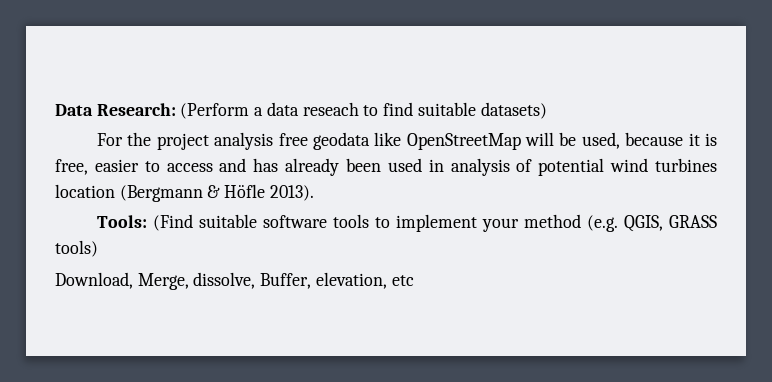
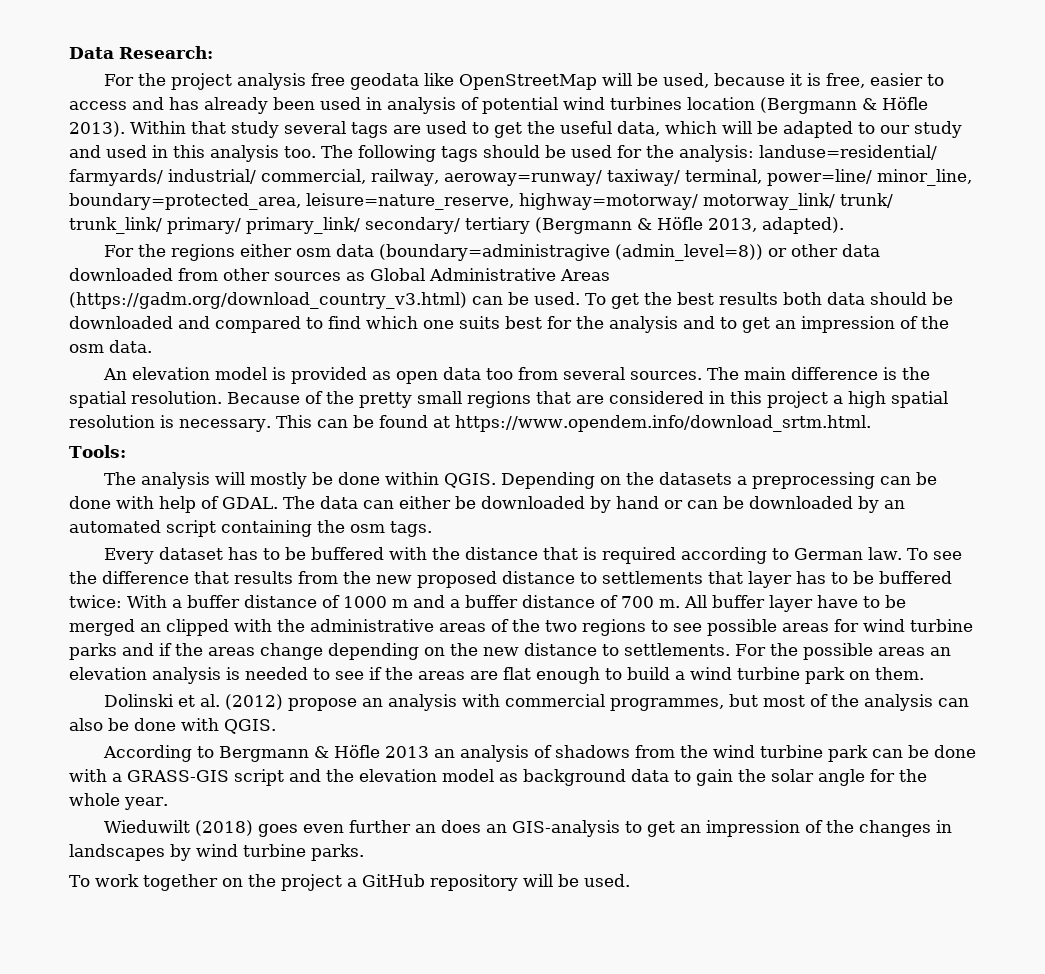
- Data Research: (Perform a data reseach to find suitable datasets)
+ Data Research:
- For the project analysis free geodata like OpenStreetMap will be used, because it is free, easier to access and has already been used in analysis of potential wind turbines location (Bergmann & Höfle 2013).
- Tools: (Find suitable software tools to implement your method (e.g. QGIS, GRASS tools)
- Download, Merge, dissolve, Buffer, elevation, etc
+ For the project analysis free geodata like OpenStreetMap will be used, because it is free, easier to access and has already been used in analysis of potential wind turbines location (Bergmann & Höfle 2013). Within that study several tags are used to get the useful data, which will be adapted to our study and used in this analysis too. The following tags should be used for the analysis: landuse=residential/ farmyards/ industrial/ commercial, railway, aeroway=runway/ taxiway/ terminal, power=line/ minor_line, boundary=protected_area, leisure=nature_reserve, highway=motorway/ motorway_link/ trunk/ trunk_link/ primary/ primary_link/ secondary/ tertiary (Bergmann & Höfle 2013, adapted).
+ For the regions either osm data (boundary=administragive (admin_level=8)) or other data downloaded from other sources as Global Administrative Areas (https://gadm.org/download_country_v3.html) can be used. To get the best results both data should be downloaded and compared to find which one suits best for the analysis and to get an impression of the osm data.
+ An elevation model is provided as open data too from several sources. The main difference is the spatial resolution. Because of the pretty small regions that are considered in this project a high spatial resolution is necessary. This can be found at https://www.opendem.info/download_srtm.html.
+ Tools:
+ The analysis will mostly be done within QGIS. Depending on the datasets a preprocessing can be done with help of GDAL. The data can either be downloaded by hand or can be downloaded by an automated script containing the osm tags.
+ Every dataset has to be buffered with the distance that is required according to German law. To see the difference that results from the new proposed distance to settlements that layer has to be buffered twice: With a buffer distance of 1000 m and a buffer distance of 700 m. All buffer layer have to be merged an clipped with the administrative areas of the two regions to see possible areas for wind turbine parks and if the areas change depending on the new distance to settlements. For the possible areas an elevation analysis is needed to see if the areas are flat enough to build a wind turbine park on them.
+ Dolinski et al. (2012) propose an analysis with commercial programmes, but most of the analysis can also be done with QGIS.
+ According to Bergmann & Höfle 2013 an analysis of shadows from the wind turbine park can be done with a GRASS-GIS script and the elevation model as background data to gain the solar angle for the whole year.
+ Wieduwilt (2018) goes even further an does an GIS-analysis to get an impression of the changes in landscapes by wind turbine parks.
+ To work together on the project a GitHub repository will be used.

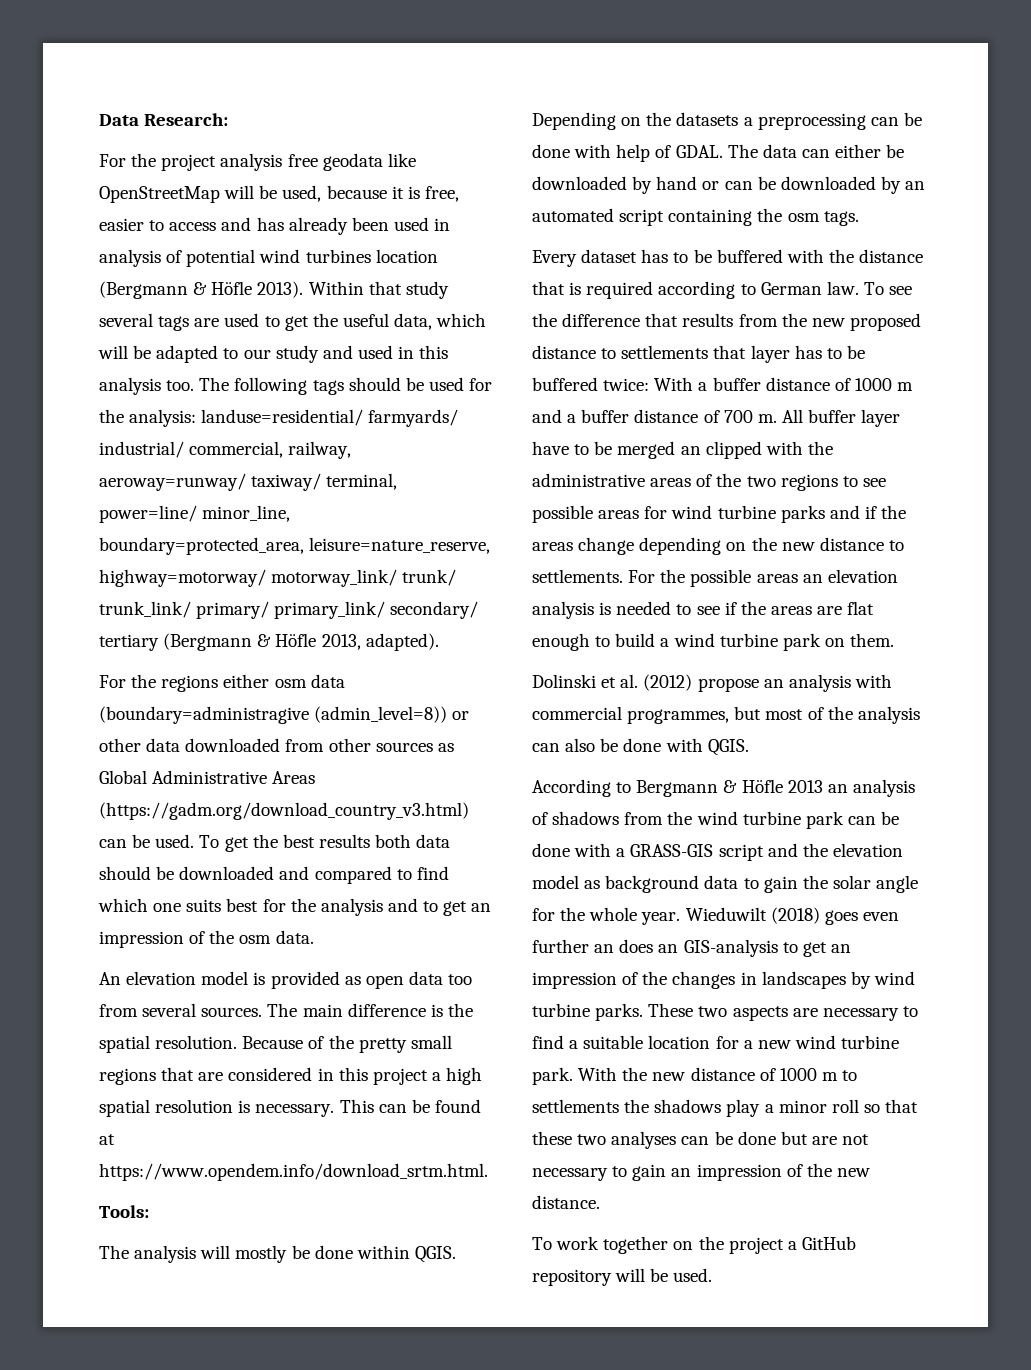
- According to Bergmann & Höfle 2013 an analysis of shadows from the wind turbine park can be done with a GRASS-GIS script and the elevation model as background data to gain the solar angle for the whole year.
- Wieduwilt (2018) goes even further an does an GIS-analysis to get an impression of the changes in landscapes by wind turbine parks.
+ According to Bergmann & Höfle 2013 an analysis of shadows from the wind turbine park can be done with a GRASS-GIS script and the elevation model as background data to gain the solar angle for the whole year. Wieduwilt (2018) goes even further an does an GIS-analysis to get an impression of the changes in landscapes by wind turbine parks. These two aspects are necessary to find a suitable location for a new wind turbine park. With the new distance of 1000 m to settlements the shadows play a minor roll so that these two analyses can be done but are not necessary to gain an impression of the new distance.

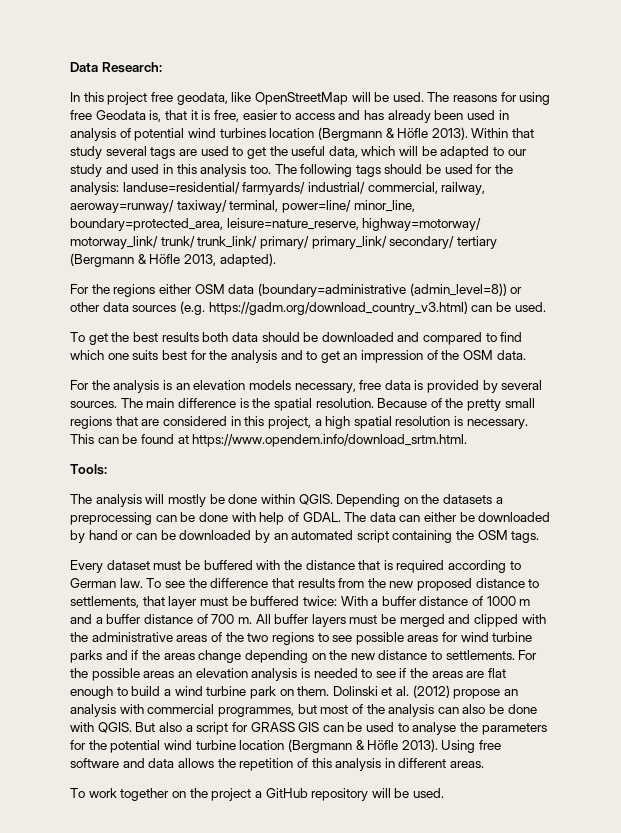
- For the project analysis free geodata like OpenStreetMap will be used, because it is free, easier to access and has already been used in analysis of potential wind turbines location (Bergmann & Höfle 2013).
+ In this project free geodata, like OpenStreetMap will be used. The reasons for using free Geodata is, that it is free, easier to access and has already been used in analysis of potential wind turbines location (Bergmann & Höfle 2013).
- For the regions either osm data (boundary=administragive (admin_level=8)) or other data downloaded from other sources as Global Administrative Areas (https://gadm.org/download_country_v3.html) can be used. To get the best results both data should be downloaded and compared to find which one suits best for the analysis and to get an impression of the osm data.
+ For the regions either OSM data (boundary=administrative (admin_level=8)) or other data sources (e.g. https://gadm.org/download_country_v3.html) can be used.
+ To get the best results both data should be downloaded and compared to find which one suits best for the analysis and to get an impression of the OSM data.
- An elevation model is provided as open data too from several sources.
+ For the analysis is an elevation models necessary, free data is provided by several sources.
- Because of the pretty small regions that are considered in this project a high spatial resolution is necessary.
+ Because of the pretty small regions that are considered in this project, a high spatial resolution is necessary.
- The data can either be downloaded by hand or can be downloaded by an automated script containing the osm tags.
+ The data can either be downloaded by hand or can be downloaded by an automated script containing the OSM tags.
- Every dataset has to be buffered with the distance that is required according to German law.
+ Every dataset must be buffered with the distance that is required according to German law.
- To see the difference that results from the new proposed distance to settlements that layer has to be buffered twice: With a buffer distance of 1000 m and a buffer distance of 700 m.
+ To see the difference that results from the new proposed distance to settlements, that layer must be buffered twice: With a buffer distance of 1000 m and a buffer distance of 700 m.
- All buffer layer have to be merged an clipped with the administrative areas of the two regions to see possible areas for wind turbine parks and if the areas change depending on the new distance to settlements.
+ All buffer layers must be merged and clipped with the administrative areas of the two regions to see possible areas for wind turbine parks and if the areas change depending on the new distance to settlements.
- For the possible areas an elevation analysis is needed to see if the areas are flat enough to build a wind turbine park on them.
- Dolinski et al. (2012) propose an analysis with commercial programmes, but most of the analysis can also be done with QGIS.
- According to Bergmann & Höfle 2013 an analysis of shadows from the wind turbine park can be done with a GRASS-GIS script and the elevation model as background data to gain the solar angle for the whole year. Wieduwilt (2018) goes even further an does an GIS-analysis to get an impression of the changes in landscapes by wind turbine parks. These two aspects are necessary to find a suitable location for a new wind turbine park. With the new distance of 1000 m to settlements the shadows play a minor roll so that these two analyses can be done but are not necessary to gain an impression of the new distance.
+ For the possible areas an elevation analysis is needed to see if the areas are flat enough to build a wind turbine park on them. Dolinski et al. (2012) propose an analysis with commercial programmes, but most of the analysis can also be done with QGIS. But also a script for GRASS GIS can be used to analyse the parameters for the potential wind turbine location (Bergmann & Höfle 2013). Using free software and data allows the repetition of this analysis in different areas.

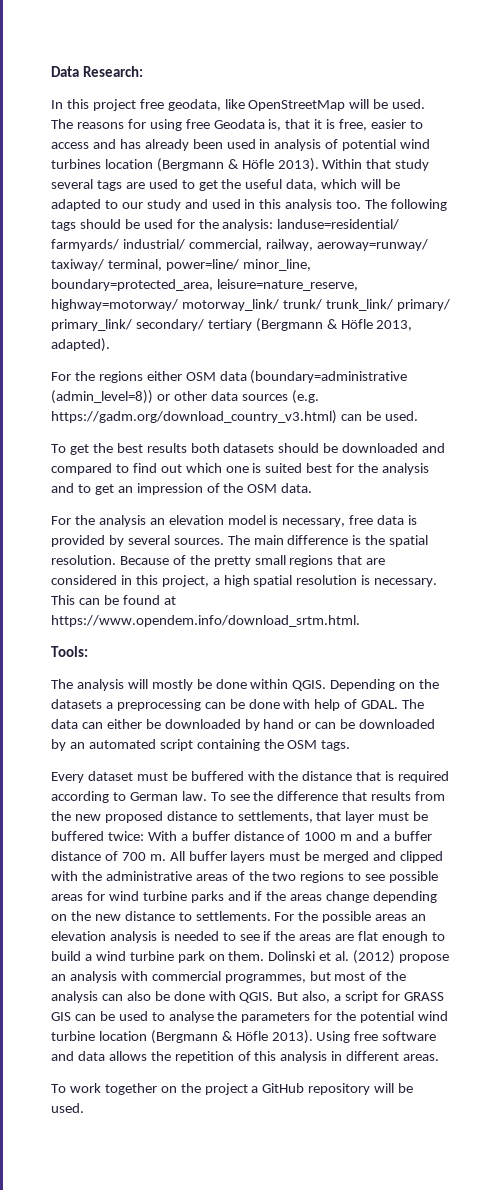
- To get the best results both data should be downloaded and compared to find which one suits best for the analysis and to get an impression of the OSM data.
+ To get the best results both datasets should be downloaded and compared to find out which one is suited best for the analysis and to get an impression of the OSM data.
- For the analysis is an elevation models necessary, free data is provided by several sources.
+ For the analysis an elevation model is necessary, free data is provided by several sources.
- But also a script for GRASS GIS can be used to analyse the parameters for the potential wind turbine location (Bergmann & Höfle 2013).
+ But also, a script for GRASS GIS can be used to analyse the parameters for the potential wind turbine location (Bergmann & Höfle 2013).

